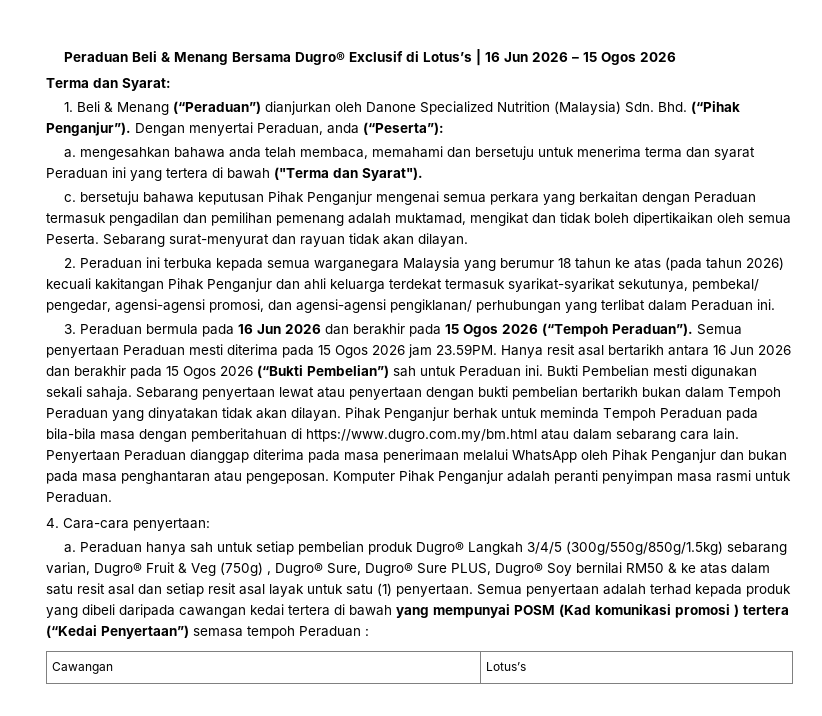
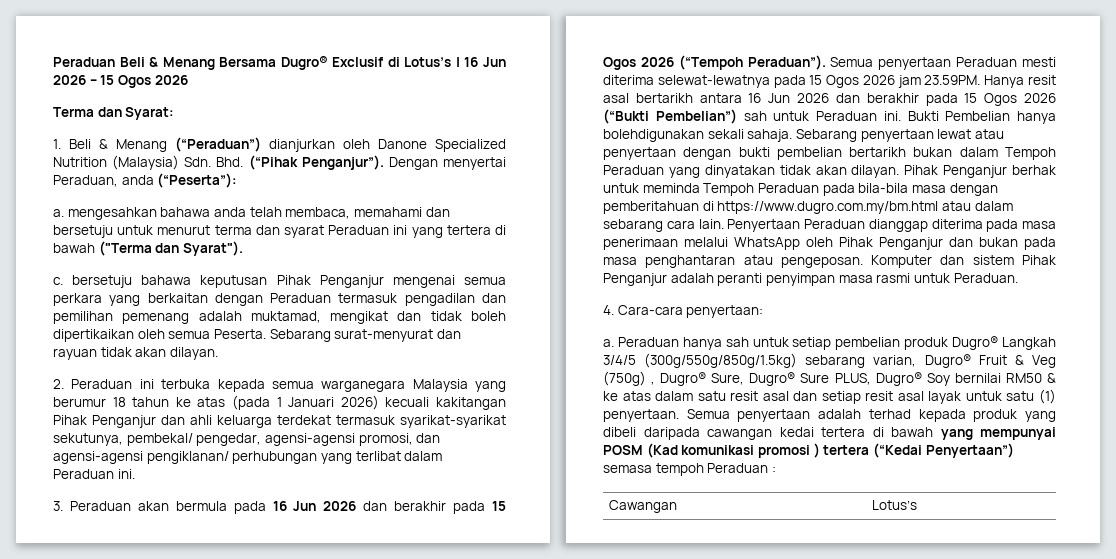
- a. mengesahkan bahawa anda telah membaca, memahami dan bersetuju untuk menerima terma dan syarat Peraduan ini yang tertera di bawah ("Terma dan Syarat").
+ a. mengesahkan bahawa anda telah membaca, memahami dan bersetuju untuk menurut terma dan syarat Peraduan ini yang tertera di bawah ("Terma dan Syarat").
- 2. Peraduan ini terbuka kepada semua warganegara Malaysia yang berumur 18 tahun ke atas (pada tahun 2026) kecuali kakitangan Pihak Penganjur dan ahli keluarga terdekat termasuk syarikat-syarikat sekutunya, pembekal/ pengedar, agensi-agensi promosi, dan agensi-agensi pengiklanan/ perhubungan yang terlibat dalam Peraduan ini.
+ 2. Peraduan ini terbuka kepada semua warganegara Malaysia yang berumur 18 tahun ke atas (pada 1 Januari 2026) kecuali kakitangan Pihak Penganjur dan ahli keluarga terdekat termasuk syarikat-syarikat sekutunya, pembekal/ pengedar, agensi-agensi promosi, dan agensi-agensi pengiklanan/ perhubungan yang terlibat dalam Peraduan ini.
- 3. Peraduan bermula pada 16 Jun 2026 dan berakhir pada 15 Ogos 2026 (“Tempoh Peraduan”).
+ 3. Peraduan akan bermula pada 16 Jun 2026 dan berakhir pada 15 Ogos 2026 (“Tempoh Peraduan”).
- Semua penyertaan Peraduan mesti diterima pada 15 Ogos 2026 jam 23.59PM. Hanya resit asal bertarikh antara 16 Jun 2026 dan berakhir pada 15 Ogos 2026 (“Bukti Pembelian”) sah untuk Peraduan ini.
+ Semua penyertaan Peraduan mesti diterima selewat-lewatnya pada 15 Ogos 2026 jam 23.59PM. Hanya resit asal bertarikh antara 16 Jun 2026 dan berakhir pada 15 Ogos 2026 (“Bukti Pembelian”) sah untuk Peraduan ini.
- Bukti Pembelian mesti digunakan sekali sahaja.
+ Bukti Pembelian hanya bolehdigunakan sekali sahaja.
- Komputer Pihak Penganjur adalah peranti penyimpan masa rasmi untuk Peraduan.
+ Komputer dan sistem Pihak Penganjur adalah peranti penyimpan masa rasmi untuk Peraduan.

